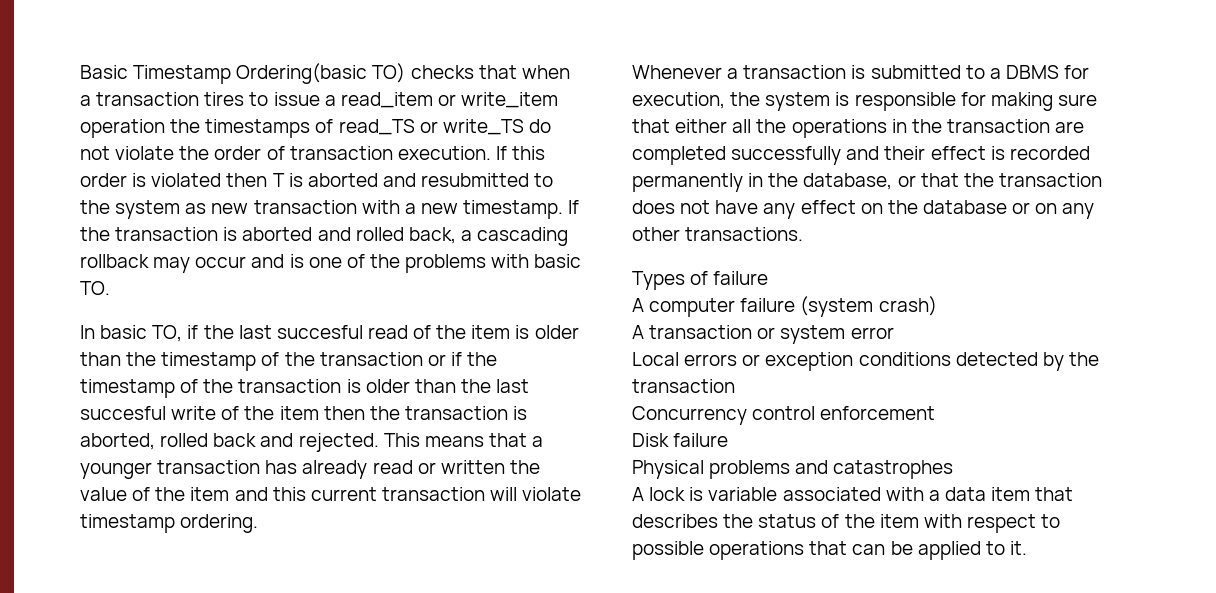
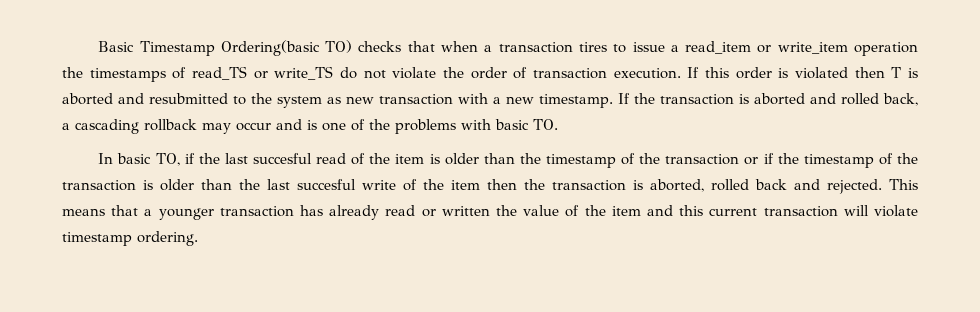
- Whenever a transaction is submitted to a DBMS for execution, the system is responsible for making sure that either all the operations in the transaction are completed successfully and their effect is recorded permanently in the database, or that the transaction does not have any effect on the database or on any other transactions.
- Types of failure
- A computer failure (system crash)
- A transaction or system error
- Local errors or exception conditions detected by the transaction
- Concurrency control enforcement
- Disk failure
- Physical problems and catastrophes
- A lock is variable associated with a data item that describes the status of the item with respect to possible operations that can be applied to it.

